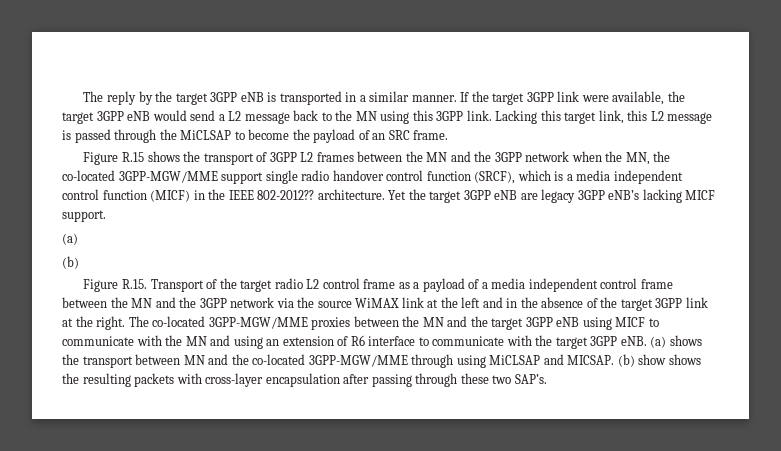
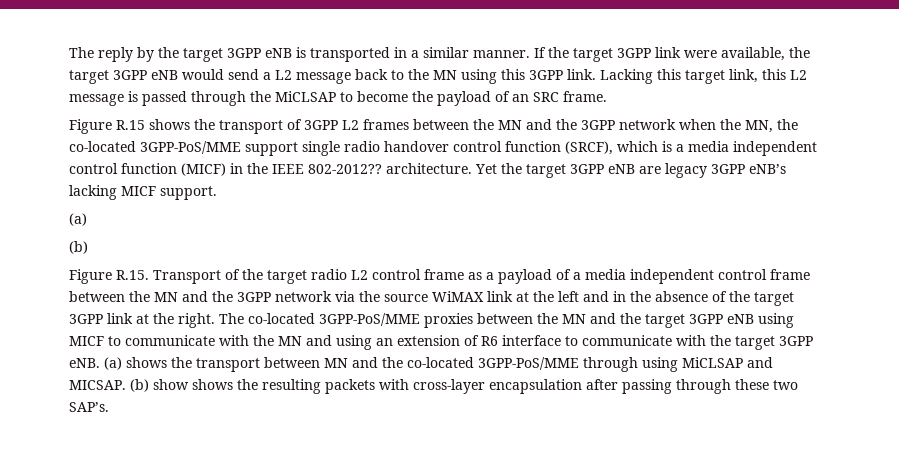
- Figure R.15 shows the transport of 3GPP L2 frames between the MN and the 3GPP network when the MN, the co-located 3GPP-MGW/MME support single radio handover control function (SRCF), which is a media independent control function (MICF) in the IEEE 802-2012?? architecture.
+ Figure R.15 shows the transport of 3GPP L2 frames between the MN and the 3GPP network when the MN, the co-located 3GPP-PoS/MME support single radio handover control function (SRCF), which is a media independent control function (MICF) in the IEEE 802-2012?? architecture.
- The co-located 3GPP-MGW/MME proxies between the MN and the target 3GPP eNB using MICF to communicate with the MN and using an extension of R6 interface to communicate with the target 3GPP eNB.
+ The co-located 3GPP-PoS/MME proxies between the MN and the target 3GPP eNB using MICF to communicate with the MN and using an extension of R6 interface to communicate with the target 3GPP eNB.
- (a) shows the transport between MN and the co-located 3GPP-MGW/MME through using MiCLSAP and MICSAP.
+ (a) shows the transport between MN and the co-located 3GPP-PoS/MME through using MiCLSAP and MICSAP.

